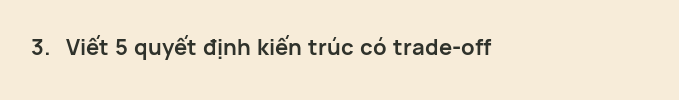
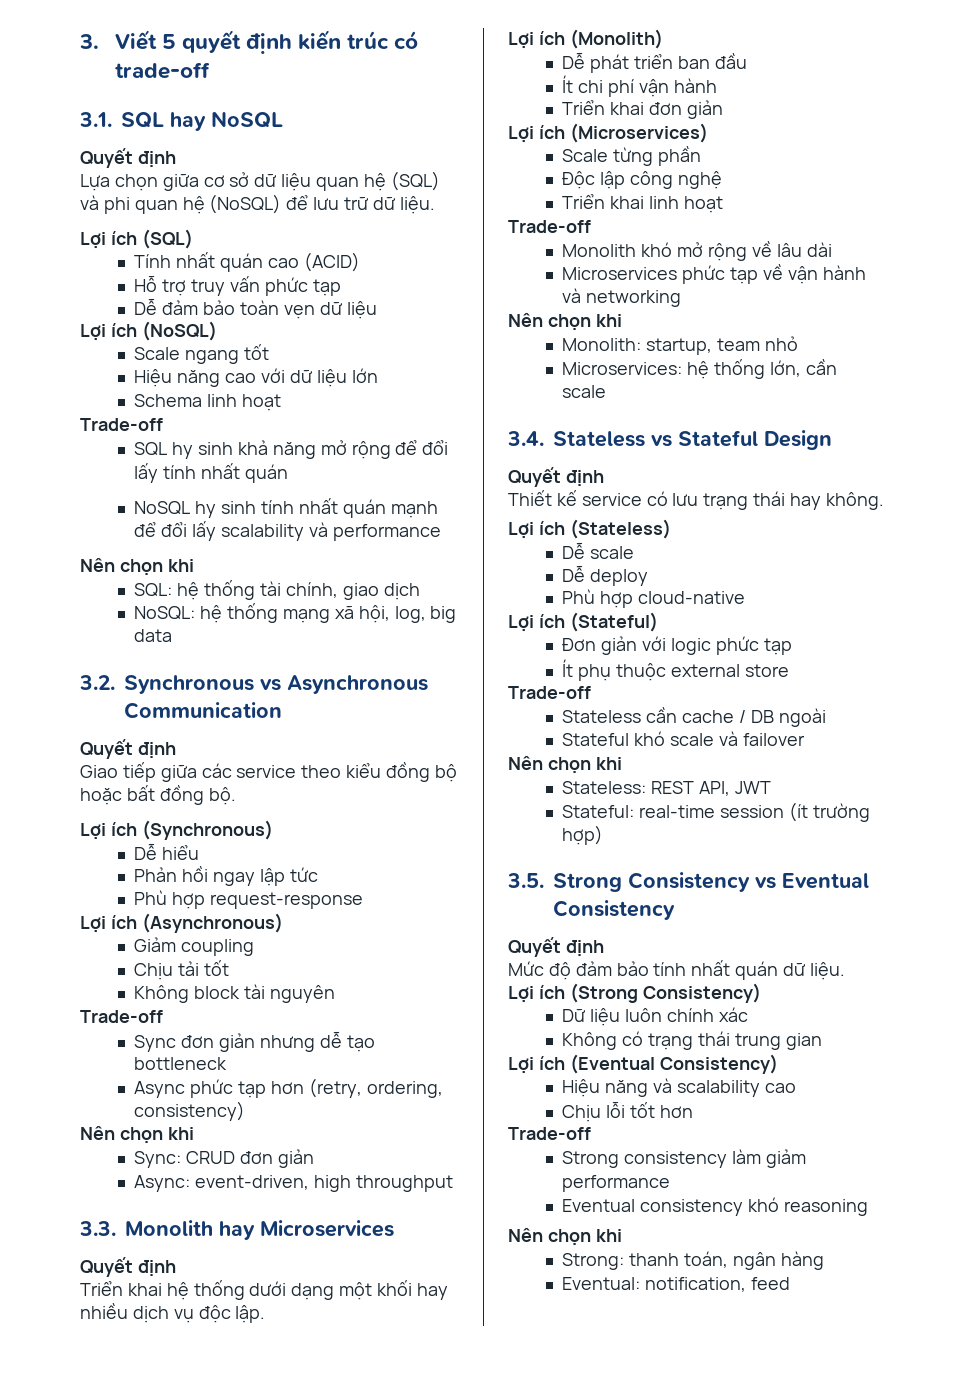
+ 3.1. SQL hay NoSQL
+ Quyết định
+ Lựa chọn giữa cơ sở dữ liệu quan hệ (SQL) và phi quan hệ (NoSQL) để lưu trữ dữ liệu.
+ Lợi ích (SQL)
+ Tính nhất quán cao (ACID)
+ Hỗ trợ truy vấn phức tạp
+ Dễ đảm bảo toàn vẹn dữ liệu
+ Lợi ích (NoSQL)
+ Scale ngang tốt
+ Hiệu năng cao với dữ liệu lớn
+ Schema linh hoạt
+ Trade-off
+ SQL hy sinh khả năng mở rộng để đổi lấy tính nhất quán
+ NoSQL hy sinh tính nhất quán mạnh để đổi lấy scalability và performance
+ Nên chọn khi
+ SQL: hệ thống tài chính, giao dịch
+ NoSQL: hệ thống mạng xã hội, log, big data
+ 3.2. Synchronous vs Asynchronous Communication
+ Quyết định
+ Giao tiếp giữa các service theo kiểu đồng bộ hoặc bất đồng bộ.
+ Lợi ích (Synchronous)
+ Dễ hiểu
+ Phản hồi ngay lập tức
+ Phù hợp request-response
+ Lợi ích (Asynchronous)
+ Giảm coupling
+ Chịu tải tốt
+ Không block tài nguyên
+ Trade-off
+ Sync đơn giản nhưng dễ tạo bottleneck
+ Async phức tạp hơn (retry, ordering, consistency)
+ Nên chọn khi
+ Sync: CRUD đơn giản
+ Async: event-driven, high throughput
+ 3.3. Monolith hay Microservices
+ Quyết định
+ Triển khai hệ thống dưới dạng một khối hay nhiều dịch vụ độc lập.
+ Lợi ích (Monolith)
+ Dễ phát triển ban đầu
+ Ít chi phí vận hành
+ Triển khai đơn giản
+ Lợi ích (Microservices)
+ Scale từng phần
+ Độc lập công nghệ
+ Triển khai linh hoạt
+ Trade-off
+ Monolith khó mở rộng về lâu dài
+ Microservices phức tạp về vận hành và networking
+ Nên chọn khi
+ Monolith: startup, team nhỏ
+ Microservices: hệ thống lớn, cần scale
+ 3.4. Stateless vs Stateful Design
+ Quyết định
+ Thiết kế service có lưu trạng thái hay không.
+ Lợi ích (Stateless)
+ Dễ scale
+ Dễ deploy
+ Phù hợp cloud-native
+ Lợi ích (Stateful)
+ Đơn giản với logic phức tạp
+ Ít phụ thuộc external store
+ Trade-off
+ Stateless cần cache / DB ngoài
+ Stateful khó scale và failover
+ Nên chọn khi
+ Stateless: REST API, JWT
+ Stateful: real-time session (ít trường hợp)
+ 3.5. Strong Consistency vs Eventual Consistency
+ Quyết định
+ Mức độ đảm bảo tính nhất quán dữ liệu.
+ Lợi ích (Strong Consistency)
+ Dữ liệu luôn chính xác
+ Không có trạng thái trung gian
+ Lợi ích (Eventual Consistency)
+ Hiệu năng và scalability cao
+ Chịu lỗi tốt hơn
+ Trade-off
+ Strong consistency làm giảm performance
+ Eventual consistency khó reasoning
+ Nên chọn khi
+ Strong: thanh toán, ngân hàng
+ Eventual: notification, feed

